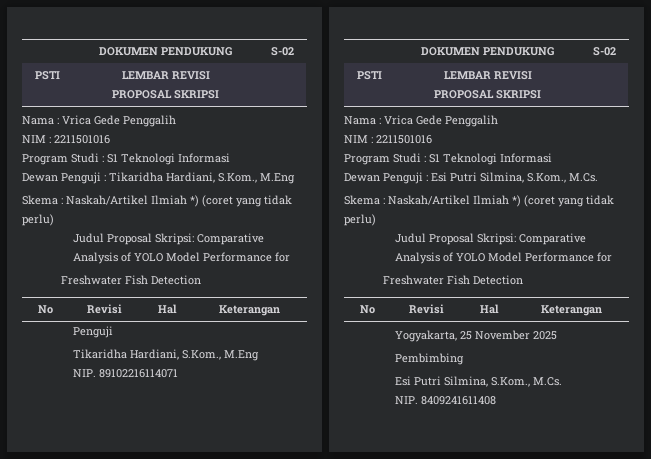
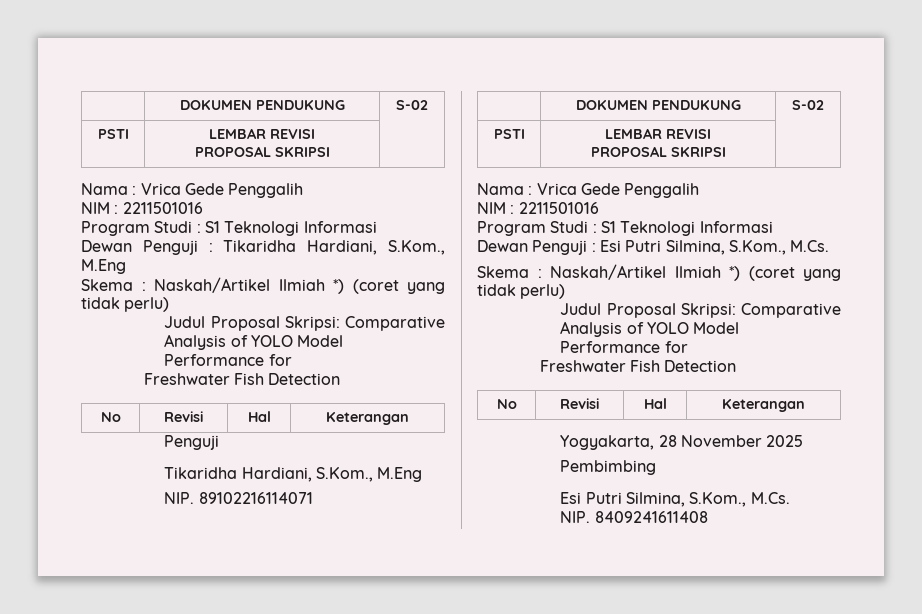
- Yogyakarta, 25 November 2025
+ Yogyakarta, 28 November 2025

